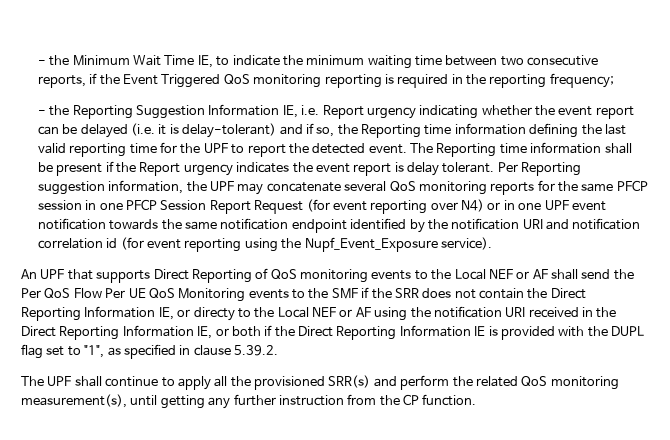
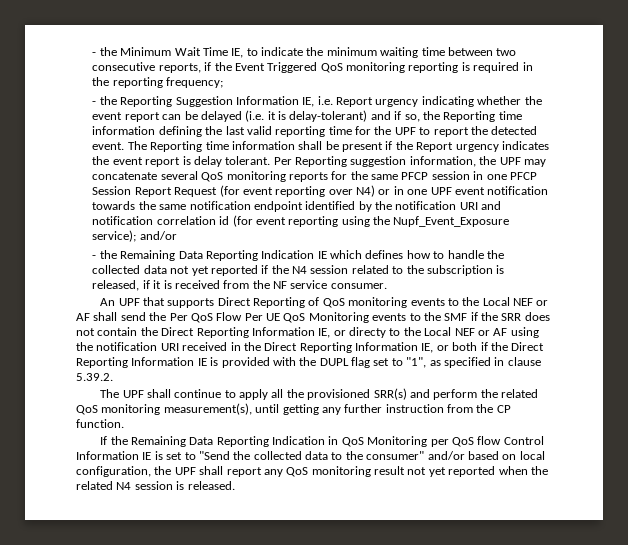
- Per Reporting suggestion information, the UPF may concatenate several QoS monitoring reports for the same PFCP session in one PFCP Session Report Request (for event reporting over N4) or in one UPF event notification towards the same notification endpoint identified by the notification URI and notification correlation id (for event reporting using the Nupf_Event_Exposure service).
+ Per Reporting suggestion information, the UPF may concatenate several QoS monitoring reports for the same PFCP session in one PFCP Session Report Request (for event reporting over N4) or in one UPF event notification towards the same notification endpoint identified by the notification URI and notification correlation id (for event reporting using the Nupf_Event_Exposure service); and/or
+ - the Remaining Data Reporting Indication IE which defines how to handle the collected data not yet reported if the N4 session related to the subscription is released, if it is received from the NF service consumer.
+ If the Remaining Data Reporting Indication in QoS Monitoring per QoS flow Control Information IE is set to "Send the collected data to the consumer" and/or based on local configuration, the UPF shall report any QoS monitoring result not yet reported when the related N4 session is released.

